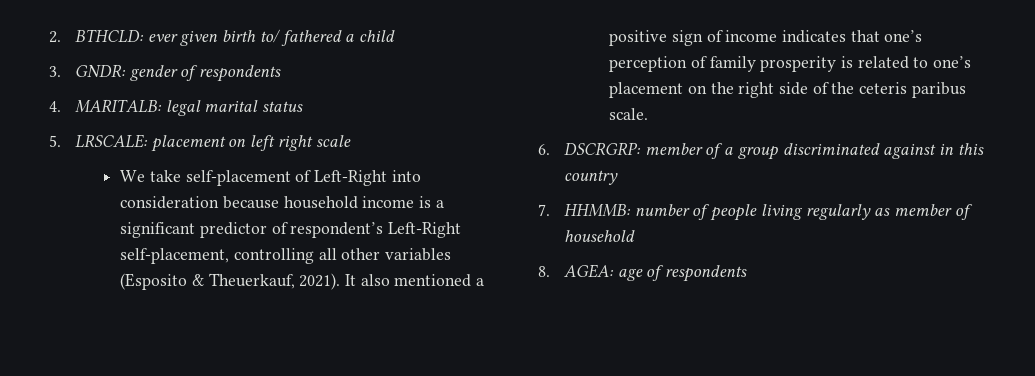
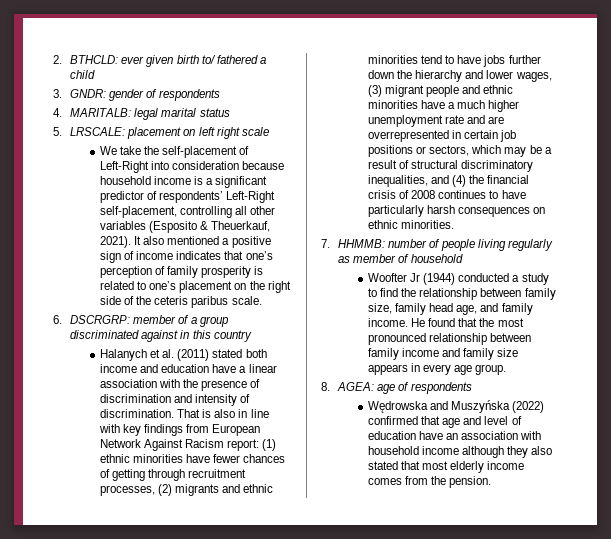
- We take self-placement of Left-Right into consideration because household income is a significant predictor of respondent’s Left-Right self-placement, controlling all other variables (Esposito & Theuerkauf, 2021).
+ We take the self-placement of Left-Right into consideration because household income is a significant predictor of respondents’ Left-Right self-placement, controlling all other variables (Esposito & Theuerkauf, 2021).
+ Halanych et al. (2011) stated both income and education have a linear association with the presence of discrimination and intensity of discrimination. That is also in line with key findings from European Network Against Racism report: (1) ethnic minorities have fewer chances of getting through recruitment processes, (2) migrants and ethnic minorities tend to have jobs further down the hierarchy and lower wages, (3) migrant people and ethnic minorities have a much higher unemployment rate and are overrepresented in certain job positions or sectors, which may be a result of structural discriminatory inequalities, and (4) the financial crisis of 2008 continues to have particularly harsh consequences on ethnic minorities.
+ Woofter Jr (1944) conducted a study to find the relationship between family size, family head age, and family income. He found that the most pronounced relationship between family income and family size appears in every age group.
+ Wędrowska and Muszyńska (2022) confirmed that age and level of education have an association with household income although they also stated that most elderly income comes from the pension.

